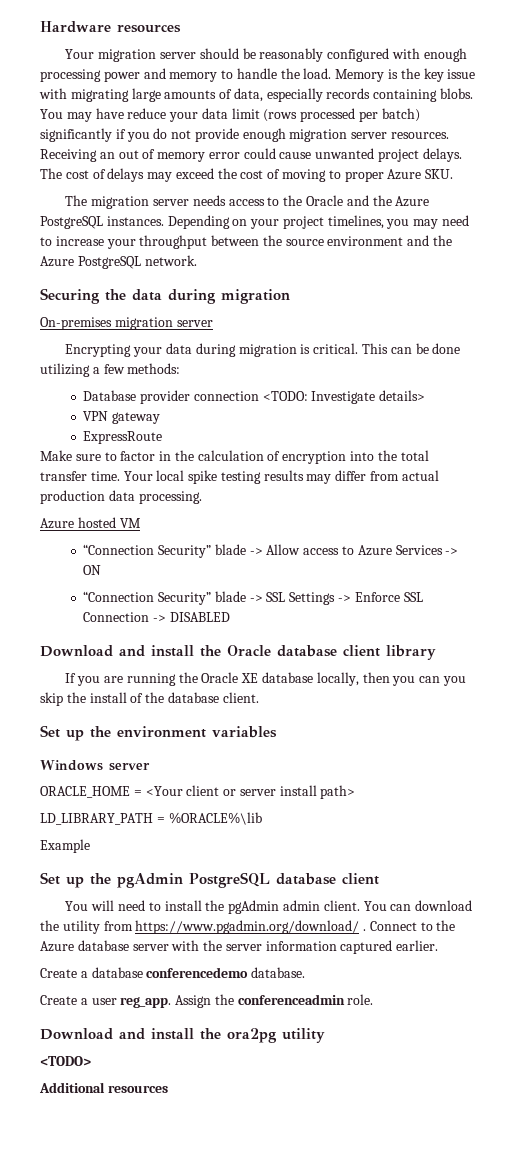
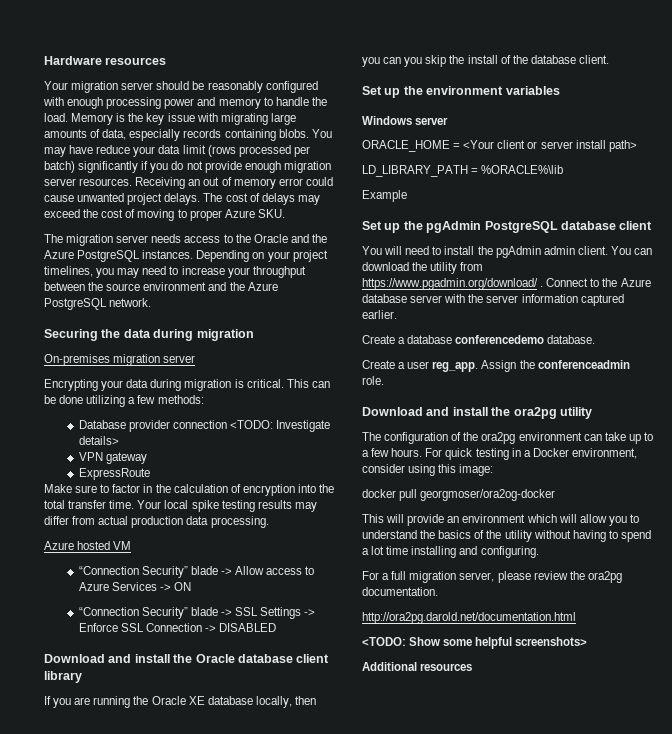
- <TODO>
+ The configuration of the ora2pg environment can take up to a few hours. For quick testing in a Docker environment, consider using this image:
+ docker pull georgmoser/ora2og-docker
+ This will provide an environment which will allow you to understand the basics of the utility without having to spend a lot time installing and configuring.
+ For a full migration server, please review the ora2pg documentation.
+ http://ora2pg.darold.net/documentation.html
+ <TODO: Show some helpful screenshots>

